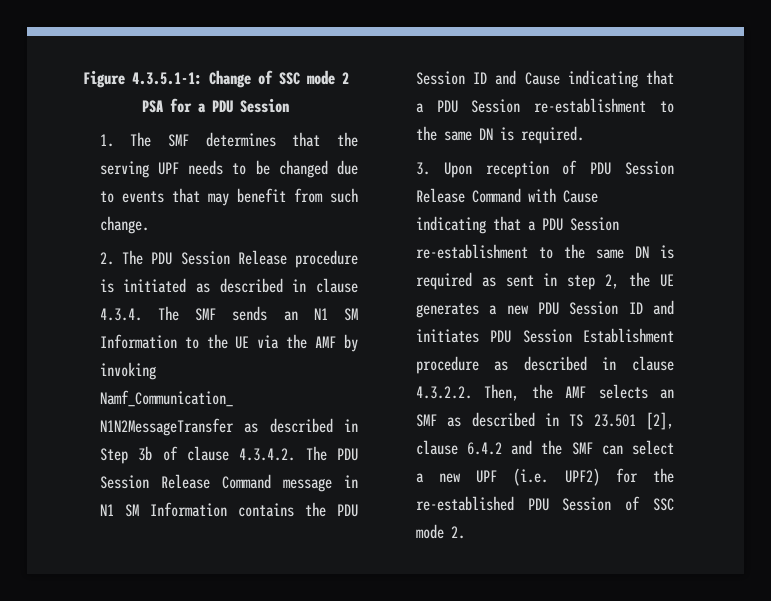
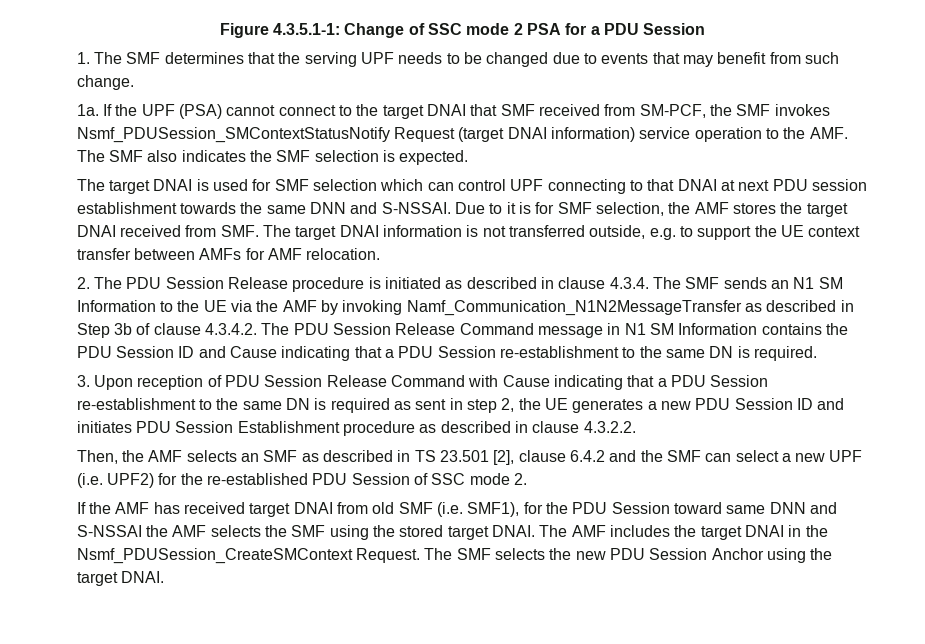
+ 1a. If the UPF (PSA) cannot connect to the target DNAI that SMF received from SM-PCF, the SMF invokes Nsmf_PDUSession_SMContextStatusNotify Request (target DNAI information) service operation to the AMF. The SMF also indicates the SMF selection is expected.
+ The target DNAI is used for SMF selection which can control UPF connecting to that DNAI at next PDU session establishment towards the same DNN and S-NSSAI. Due to it is for SMF selection, the AMF stores the target DNAI received from SMF. The target DNAI information is not transferred outside, e.g. to support the UE context transfer between AMFs for AMF relocation.
- 3. Upon reception of PDU Session Release Command with Cause indicating that a PDU Session re-establishment to the same DN is required as sent in step 2, the UE generates a new PDU Session ID and initiates PDU Session Establishment procedure as described in clause 4.3.2.2. Then, the AMF selects an SMF as described in TS 23.501 [2], clause 6.4.2 and the SMF can select a new UPF (i.e. UPF2) for the re-established PDU Session of SSC mode 2.
+ 3. Upon reception of PDU Session Release Command with Cause indicating that a PDU Session re-establishment to the same DN is required as sent in step 2, the UE generates a new PDU Session ID and initiates PDU Session Establishment procedure as described in clause 4.3.2.2.
+ Then, the AMF selects an SMF as described in TS 23.501 [2], clause 6.4.2 and the SMF can select a new UPF (i.e. UPF2) for the re-established PDU Session of SSC mode 2.
+ If the AMF has received target DNAI from old SMF (i.e. SMF1), for the PDU Session toward same DNN and S-NSSAI the AMF selects the SMF using the stored target DNAI. The AMF includes the target DNAI in the Nsmf_PDUSession_CreateSMContext Request. The SMF selects the new PDU Session Anchor using the target DNAI.

